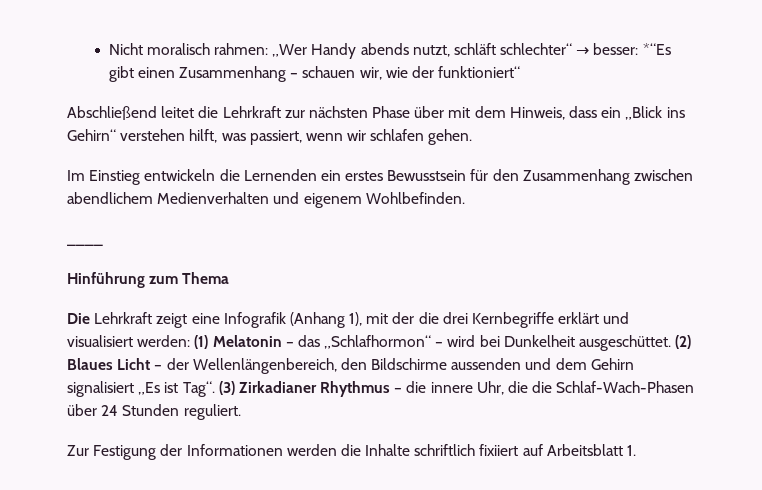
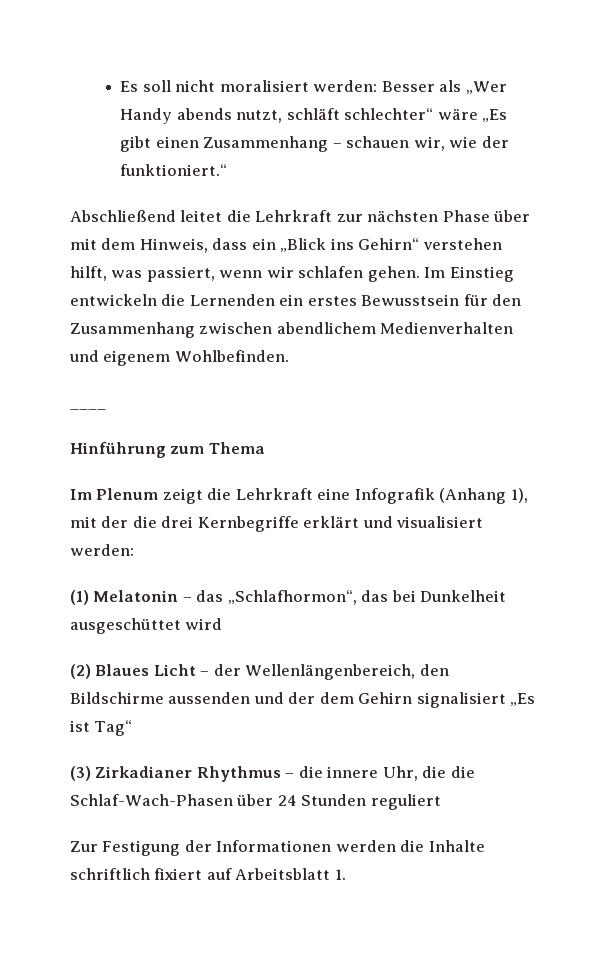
- Nicht moralisch rahmen: „Wer Handy abends nutzt, schläft schlechter“ → besser: *“Es gibt einen Zusammenhang – schauen wir, wie der funktioniert“
+ Es soll nicht moralisiert werden: Besser als „Wer Handy abends nutzt, schläft schlechter“ wäre „Es gibt einen Zusammenhang – schauen wir, wie der funktioniert.“
- Abschließend leitet die Lehrkraft zur nächsten Phase über mit dem Hinweis, dass ein „Blick ins Gehirn“ verstehen hilft, was passiert, wenn wir schlafen gehen.
- Im Einstieg entwickeln die Lernenden ein erstes Bewusstsein für den Zusammenhang zwischen abendlichem Medienverhalten und eigenem Wohlbefinden.
+ Abschließend leitet die Lehrkraft zur nächsten Phase über mit dem Hinweis, dass ein „Blick ins Gehirn“ verstehen hilft, was passiert, wenn wir schlafen gehen. Im Einstieg entwickeln die Lernenden ein erstes Bewusstsein für den Zusammenhang zwischen abendlichem Medienverhalten und eigenem Wohlbefinden.
- Die Lehrkraft zeigt eine Infografik (Anhang 1), mit der die drei Kernbegriffe erklärt und visualisiert werden: (1) Melatonin – das „Schlafhormon“ – wird bei Dunkelheit ausgeschüttet. (2) Blaues Licht – der Wellenlängenbereich, den Bildschirme aussenden und dem Gehirn signalisiert „Es ist Tag“. (3) Zirkadianer Rhythmus – die innere Uhr, die die Schlaf-Wach-Phasen über 24 Stunden reguliert.
+ Im Plenum zeigt die Lehrkraft eine Infografik (Anhang 1), mit der die drei Kernbegriffe erklärt und visualisiert werden:
+ (1) Melatonin – das „Schlafhormon“, das bei Dunkelheit ausgeschüttet wird
+ (2) Blaues Licht – der Wellenlängenbereich, den Bildschirme aussenden und der dem Gehirn signalisiert „Es ist Tag“
+ (3) Zirkadianer Rhythmus – die innere Uhr, die die Schlaf-Wach-Phasen über 24 Stunden reguliert
- Zur Festigung der Informationen werden die Inhalte schriftlich fixiiert auf Arbeitsblatt 1.
+ Zur Festigung der Informationen werden die Inhalte schriftlich fixiert auf Arbeitsblatt 1.

